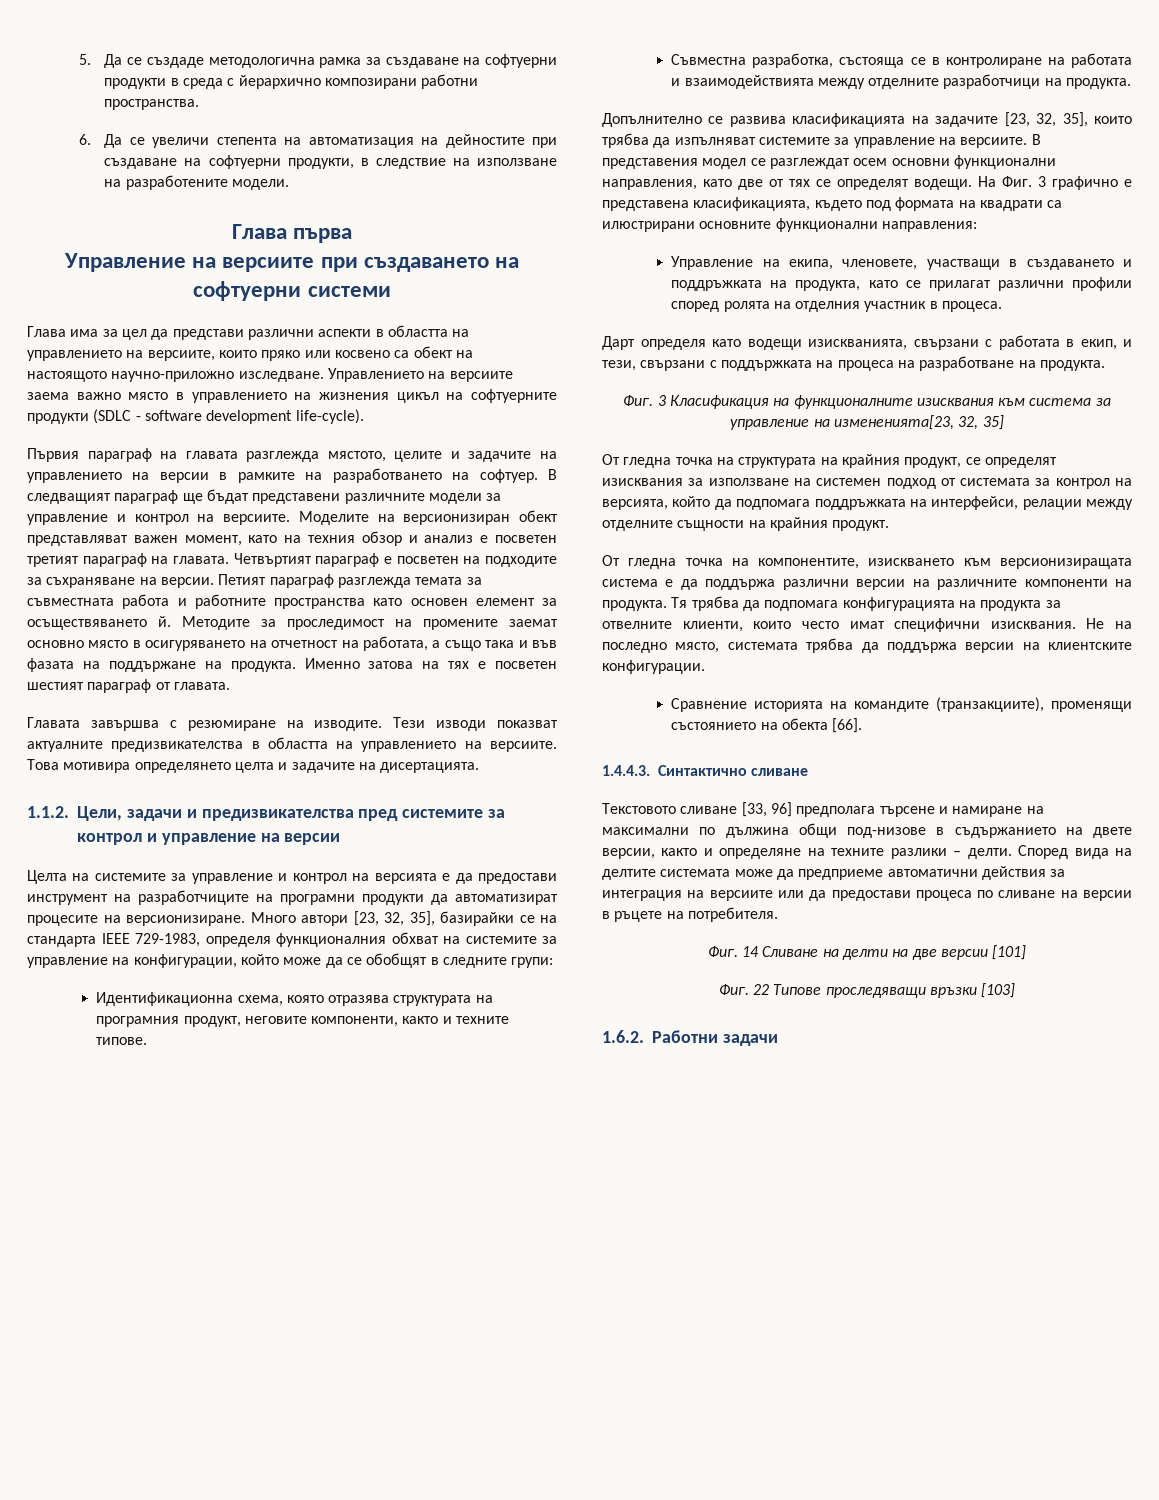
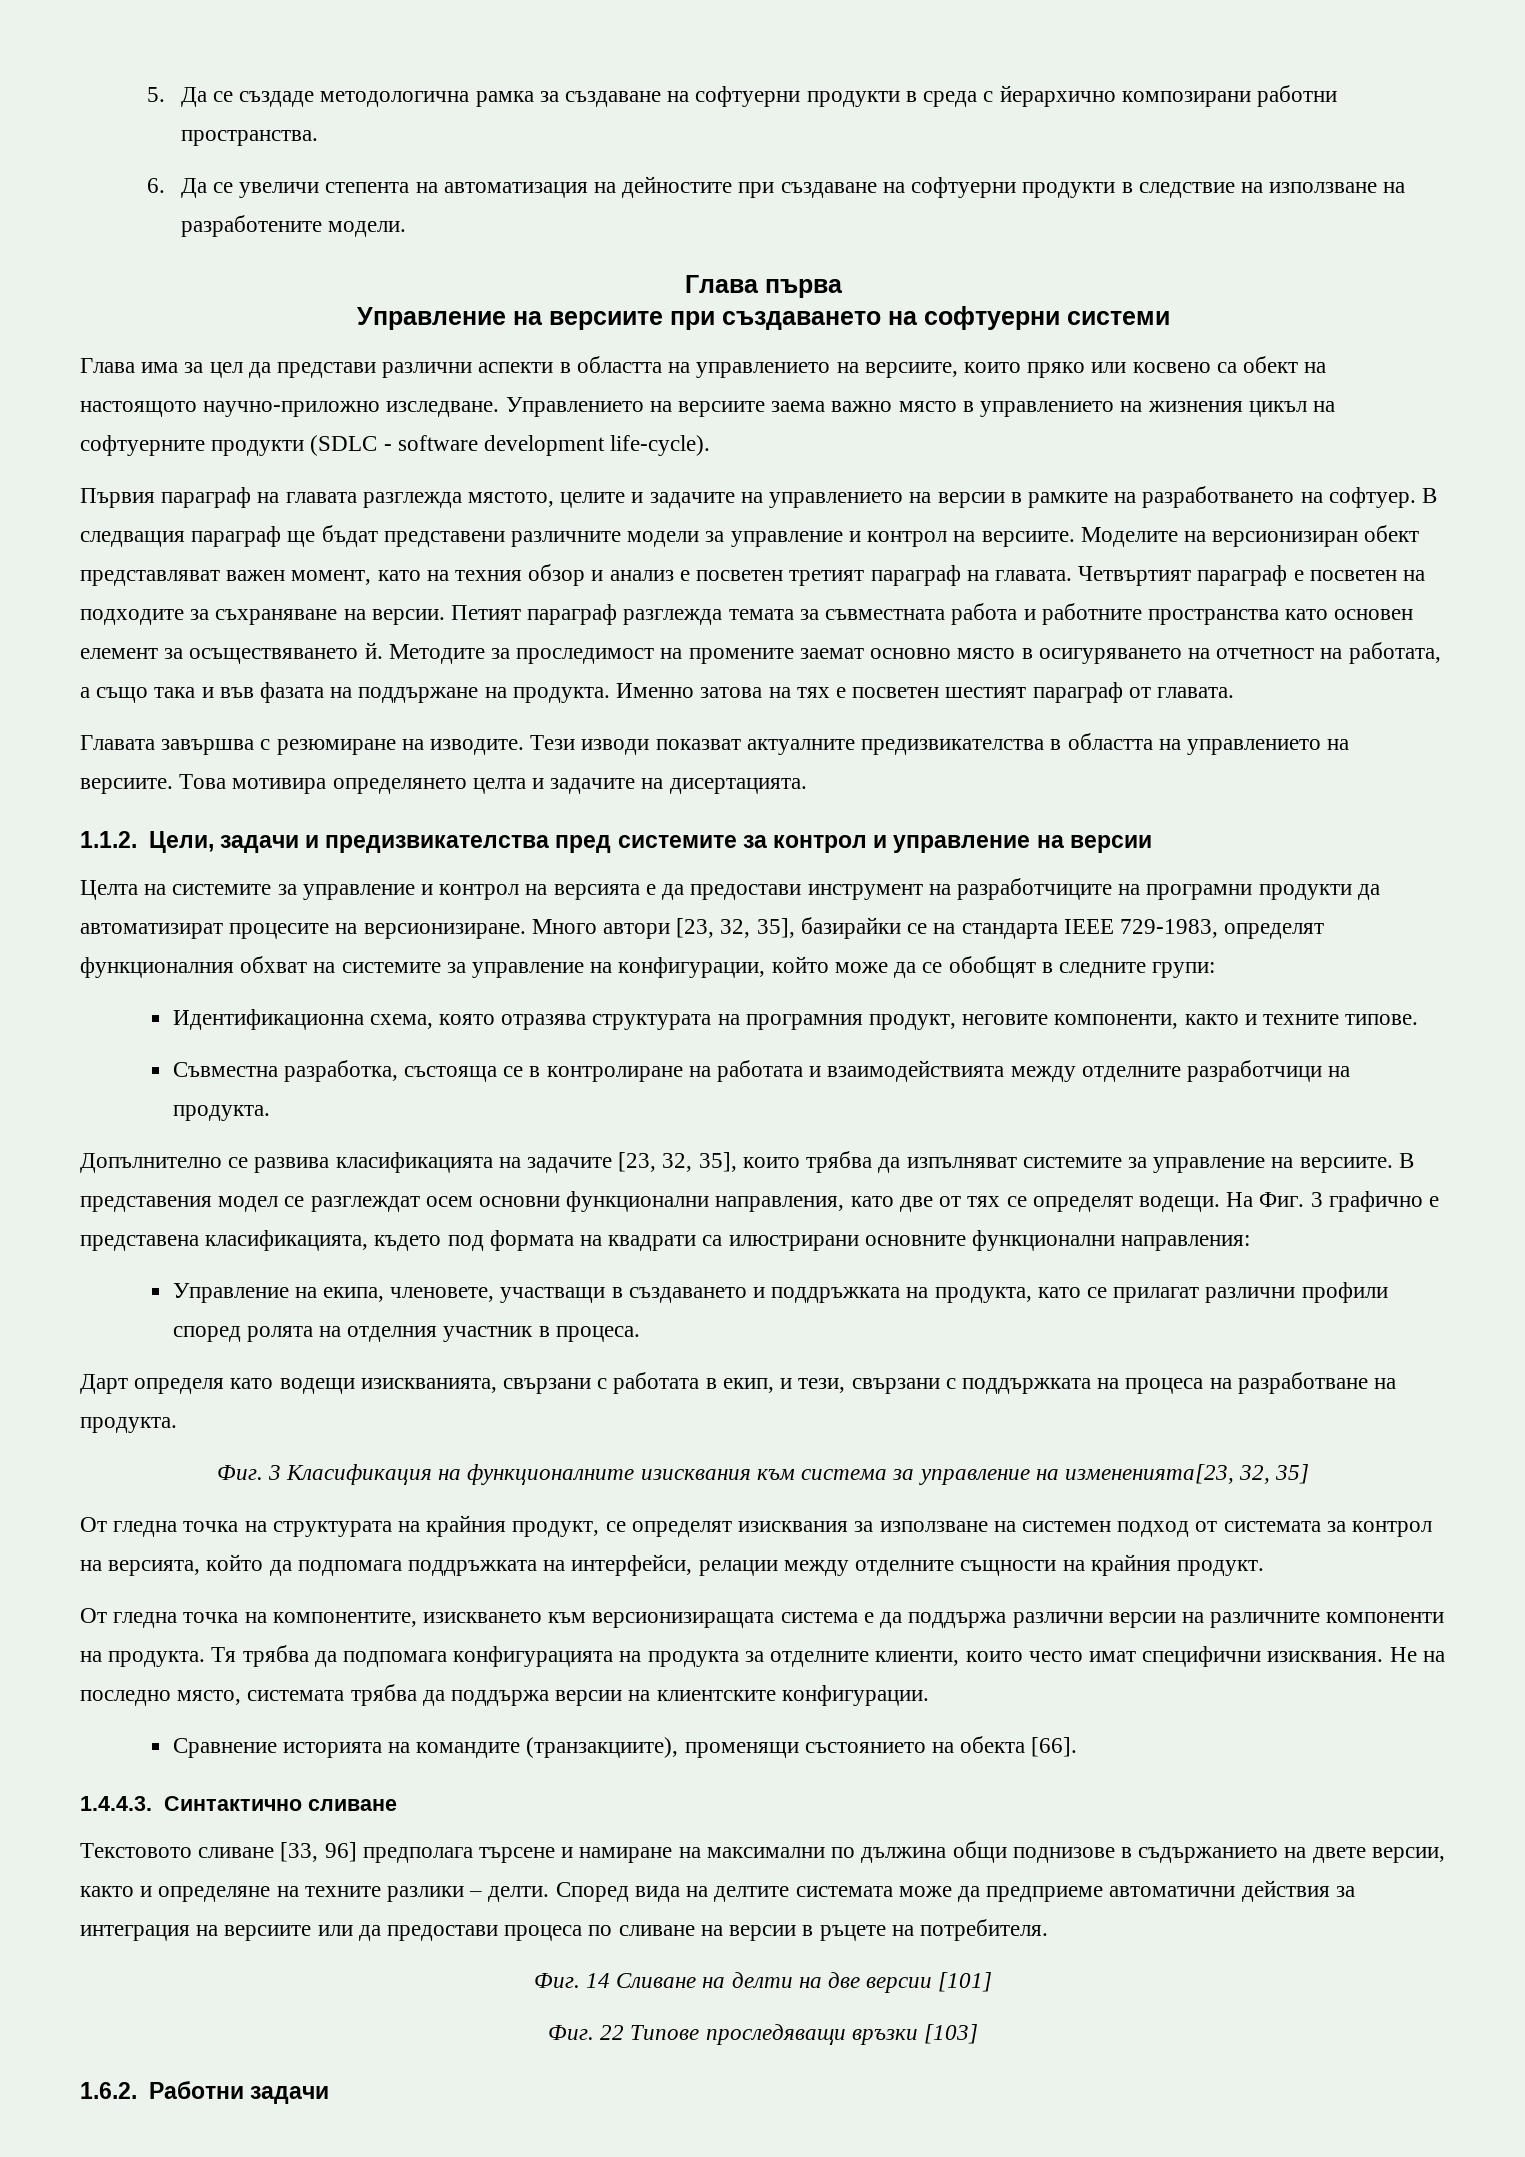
- 6. Да се увеличи степента на автоматизация на дейностите при създаване на софтуерни продукти, в следствие на използване на разработените модели.
+ 6. Да се увеличи степента на автоматизация на дейностите при създаване на софтуерни продукти в следствие на използване на разработените модели.
- В следващият параграф ще бъдат представени различните модели за управление и контрол на версиите.
+ В следващия параграф ще бъдат представени различните модели за управление и контрол на версиите.
- Много автори [23, 32, 35], базирайки се на стандарта IEEE 729-1983, определя функционалния обхват на системите за управление на конфигурации, който може да се обобщят в следните групи:
+ Много автори [23, 32, 35], базирайки се на стандарта IEEE 729-1983, определят функционалния обхват на системите за управление на конфигурации, който може да се обобщят в следните групи:
- Тя трябва да подпомага конфигурацията на продукта за отвелните клиенти, които често имат специфични изисквания.
+ Тя трябва да подпомага конфигурацията на продукта за отделните клиенти, които често имат специфични изисквания.
- Текстовото сливане [33, 96] предполага търсене и намиране на максимални по дължина общи под-низове в съдържанието на двете версии, както и определяне на техните разлики – делти.
+ Текстовото сливане [33, 96] предполага търсене и намиране на максимални по дължина общи поднизове в съдържанието на двете версии, както и определяне на техните разлики – делти.

